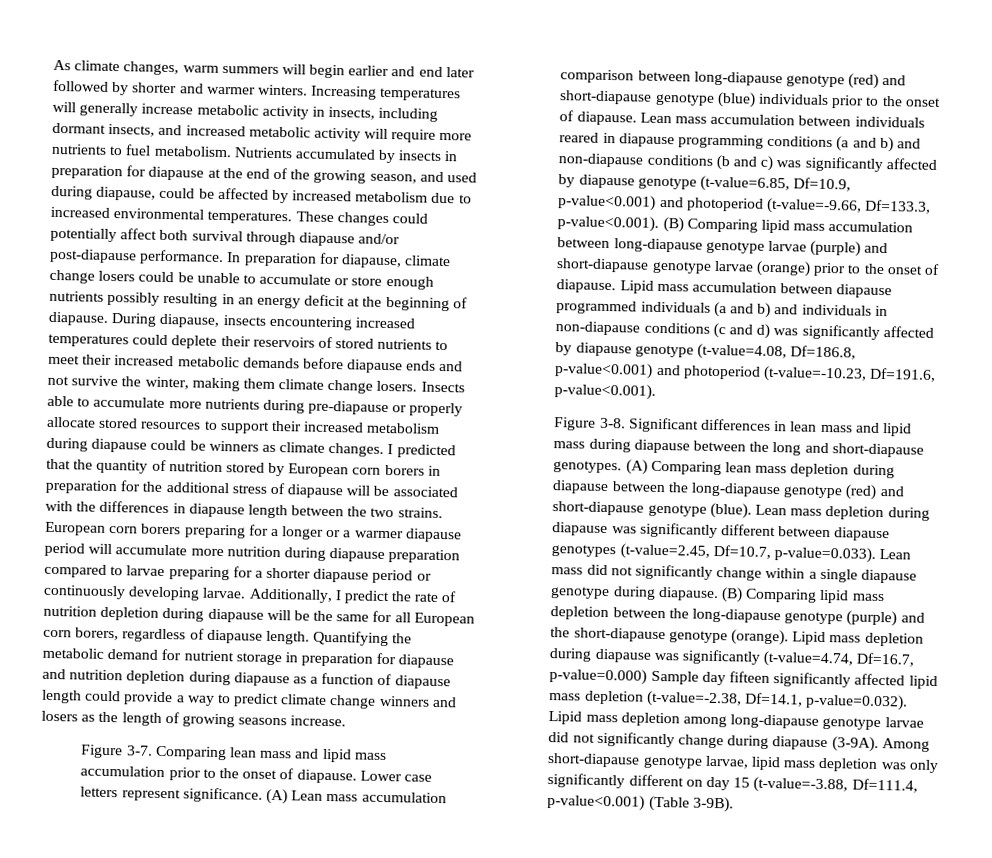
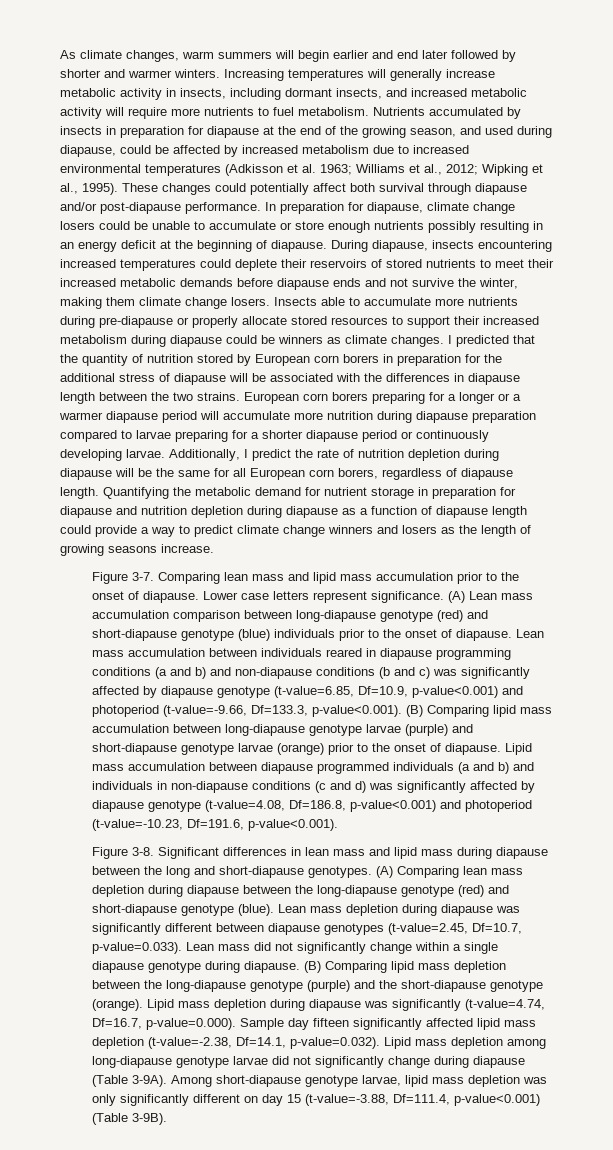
- Nutrients accumulated by insects in preparation for diapause at the end of the growing season, and used during diapause, could be affected by increased metabolism due to increased environmental temperatures.
+ Nutrients accumulated by insects in preparation for diapause at the end of the growing season, and used during diapause, could be affected by increased metabolism due to increased environmental temperatures (Adkisson et al. 1963; Williams et al., 2012; Wipking et al., 1995).
- Lipid mass depletion during diapause was significantly (t-value=4.74, Df=16.7, p-value=0.000) Sample day fifteen significantly affected lipid mass depletion (t-value=-2.38, Df=14.1, p-value=0.032). Lipid mass depletion among long-diapause genotype larvae did not significantly change during diapause (3-9A).
+ Lipid mass depletion during diapause was significantly (t-value=4.74, Df=16.7, p-value=0.000). Sample day fifteen significantly affected lipid mass depletion (t-value=-2.38, Df=14.1, p-value=0.032). Lipid mass depletion among long-diapause genotype larvae did not significantly change during diapause (Table 3-9A).

